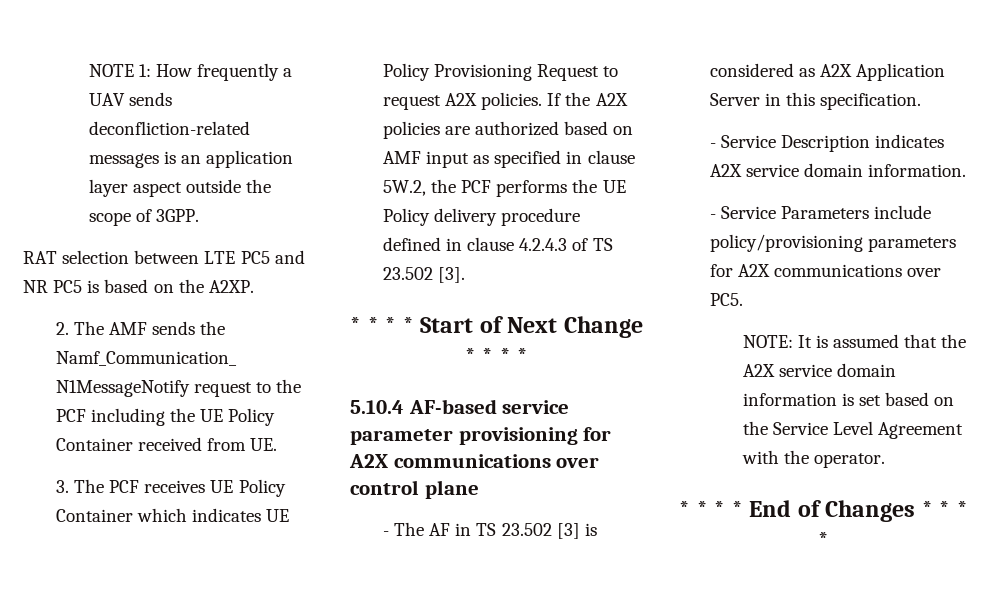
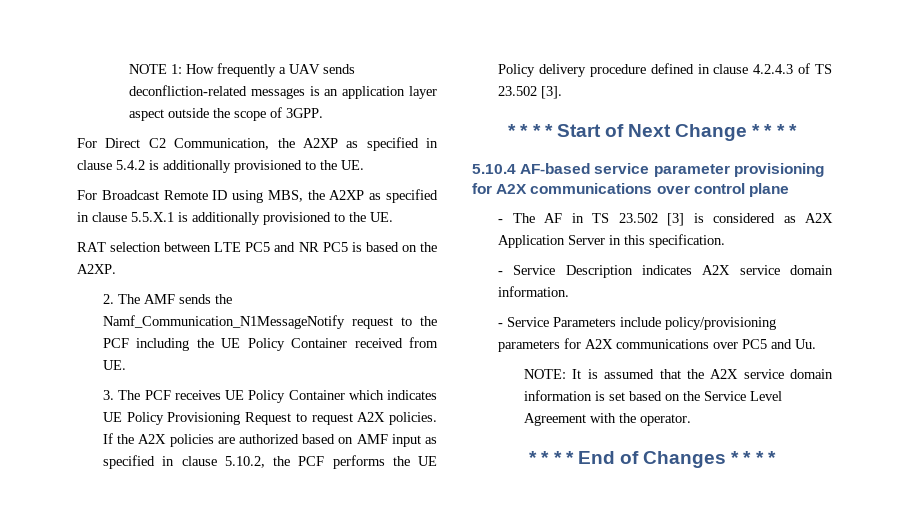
+ For Direct C2 Communication, the A2XP as specified in clause 5.4.2 is additionally provisioned to the UE.
+ For Broadcast Remote ID using MBS, the A2XP as specified in clause 5.5.X.1 is additionally provisioned to the UE.
- If the A2X policies are authorized based on AMF input as specified in clause 5W.2, the PCF performs the UE Policy delivery procedure defined in clause 4.2.4.3 of TS 23.502 [3].
+ If the A2X policies are authorized based on AMF input as specified in clause 5.10.2, the PCF performs the UE Policy delivery procedure defined in clause 4.2.4.3 of TS 23.502 [3].
- - Service Parameters include policy/provisioning parameters for A2X communications over PC5.
+ - Service Parameters include policy/provisioning parameters for A2X communications over PC5 and Uu.

